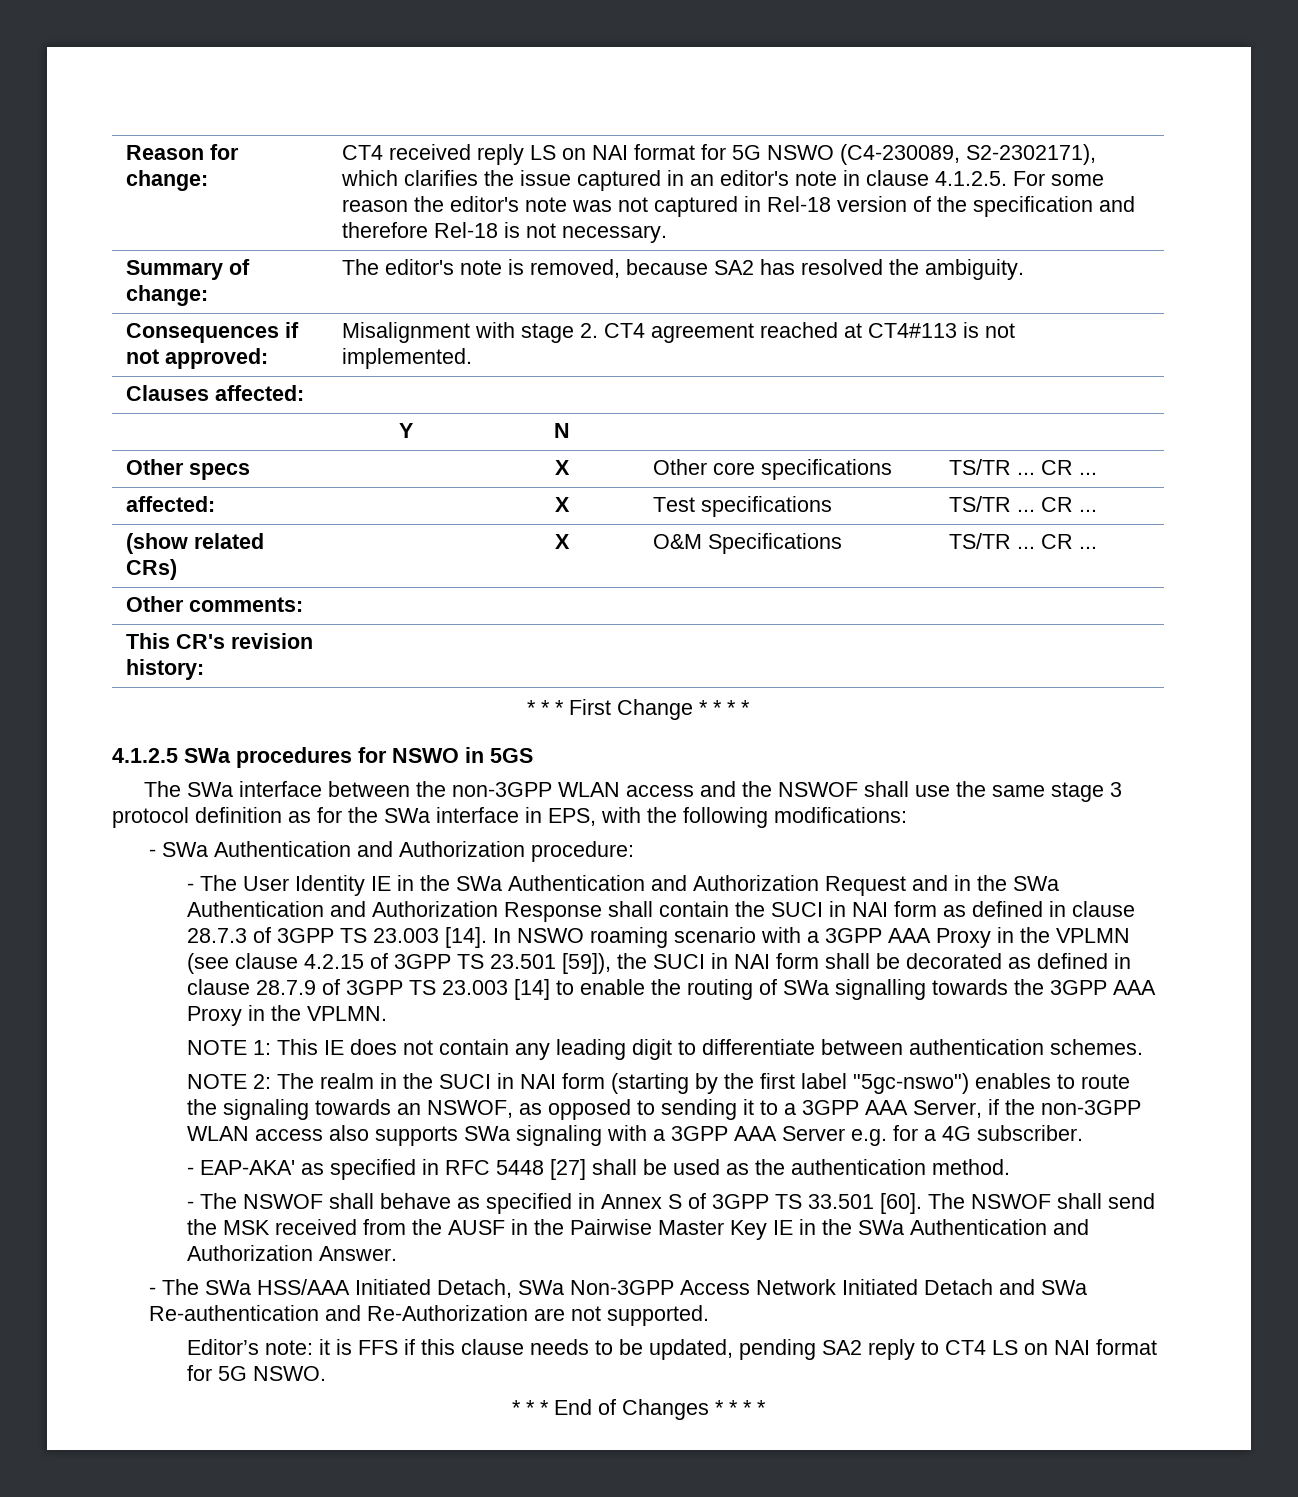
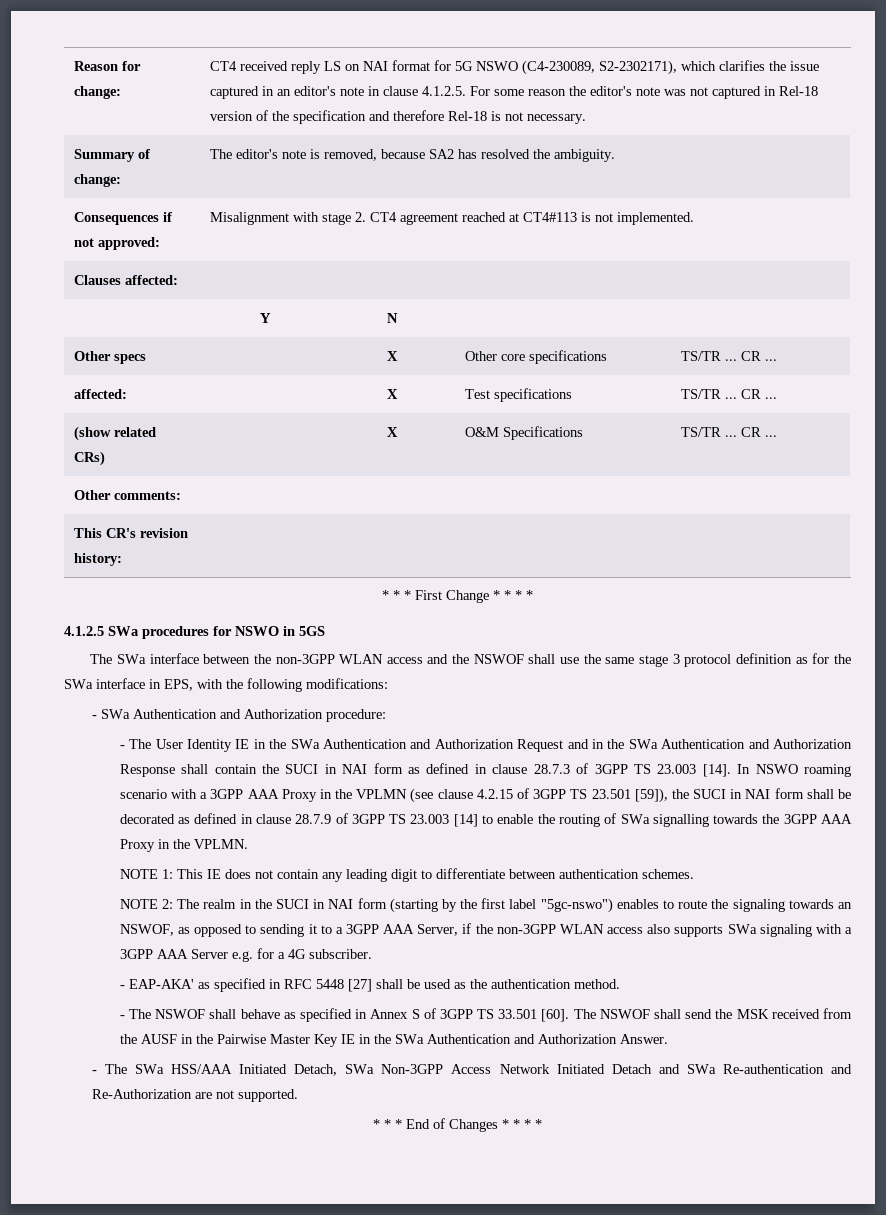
- Editor’s note: it is FFS if this clause needs to be updated, pending SA2 reply to CT4 LS on NAI format for 5G NSWO.

